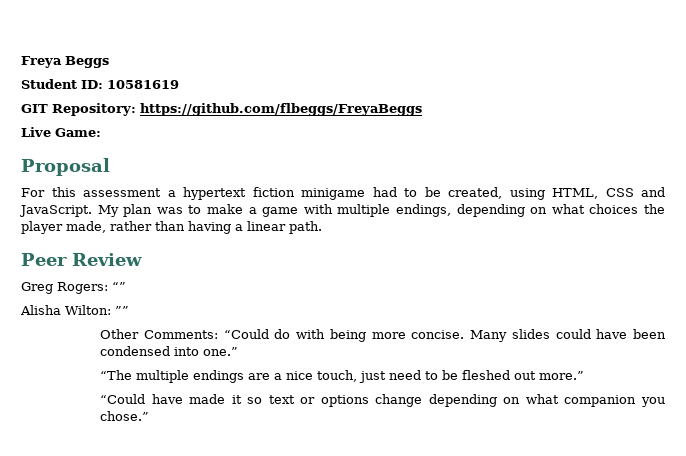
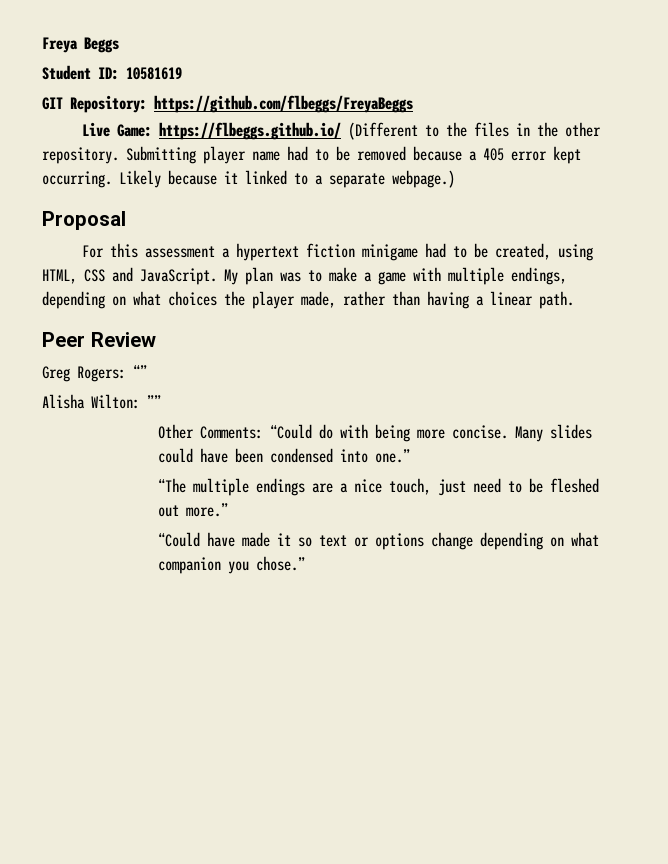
- Live Game:
+ Live Game: https://flbeggs.github.io/ (Different to the files in the other repository. Submitting player name had to be removed because a 405 error kept occurring. Likely because it linked to a separate webpage.)

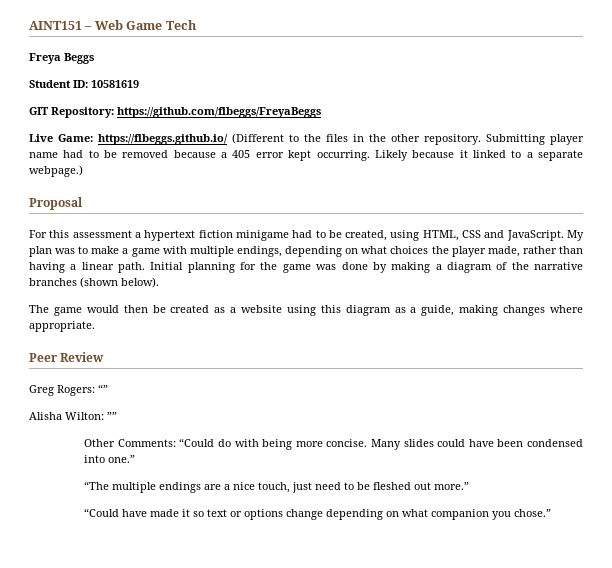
+ AINT151 – Web Game Tech
+ Initial planning for the game was done by making a diagram of the narrative branches (shown below).
+ The game would then be created as a website using this diagram as a guide, making changes where appropriate.

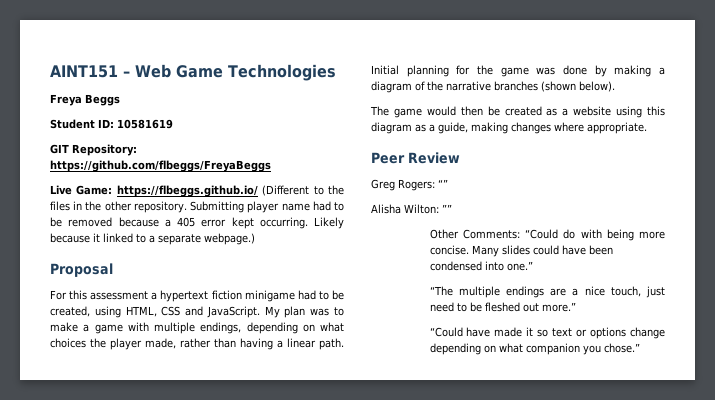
- AINT151 – Web Game Tech
+ AINT151 – Web Game Technologies

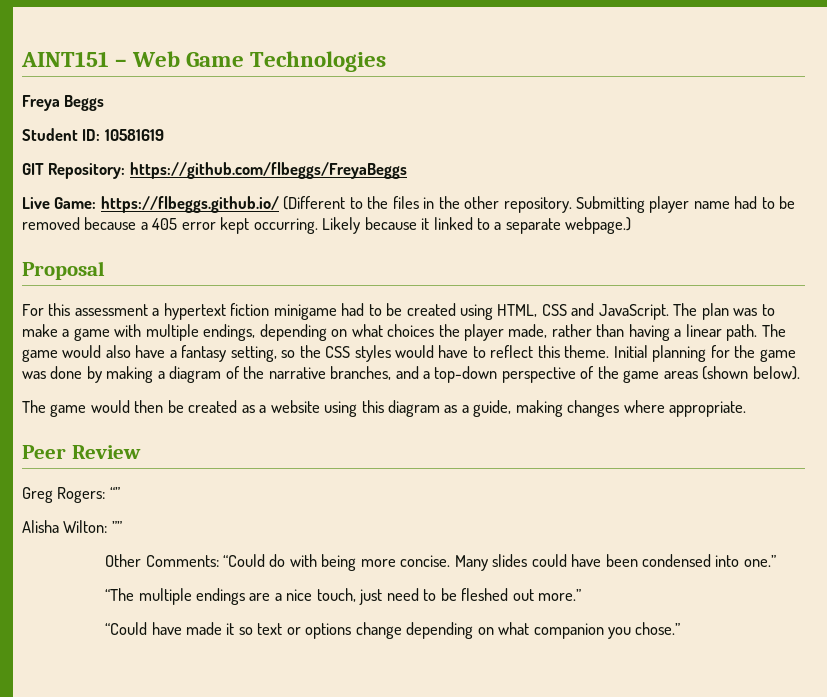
- For this assessment a hypertext fiction minigame had to be created, using HTML, CSS and JavaScript.
+ For this assessment a hypertext fiction minigame had to be created using HTML, CSS and JavaScript.
- My plan was to make a game with multiple endings, depending on what choices the player made, rather than having a linear path.
+ The plan was to make a game with multiple endings, depending on what choices the player made, rather than having a linear path.
+ The game would also have a fantasy setting, so the CSS styles would have to reflect this theme.
- Initial planning for the game was done by making a diagram of the narrative branches (shown below).
+ Initial planning for the game was done by making a diagram of the narrative branches, and a top-down perspective of the game areas (shown below).

